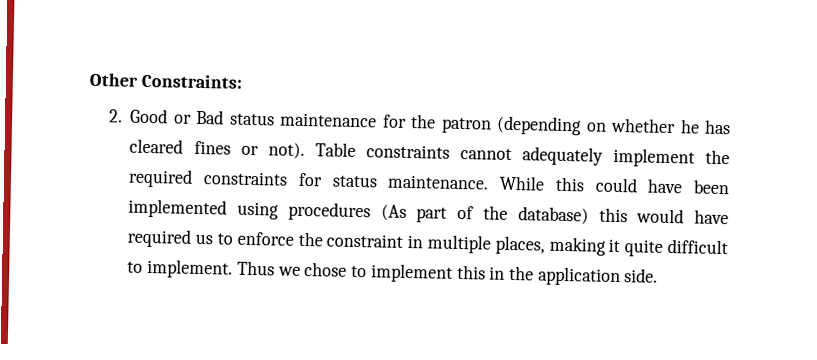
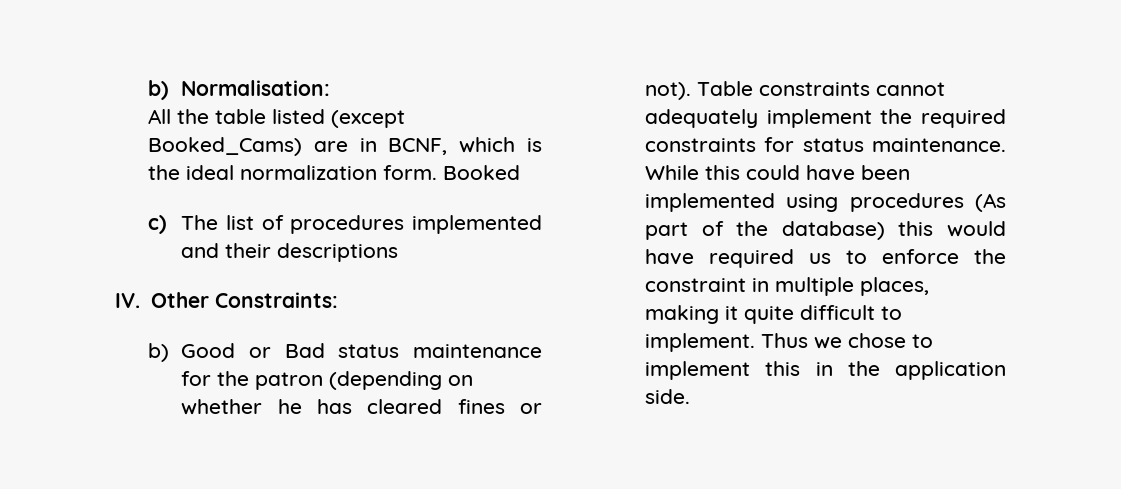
- Other Constraints:
+ b) Normalisation:
+ All the table listed (except Booked_Cams) are in BCNF, which is the ideal normalization form. Booked
+ c) The list of procedures implemented and their descriptions
+ IV. Other Constraints:
- 2. Good or Bad status maintenance for the patron (depending on whether he has cleared fines or not).
+ b) Good or Bad status maintenance for the patron (depending on whether he has cleared fines or not).

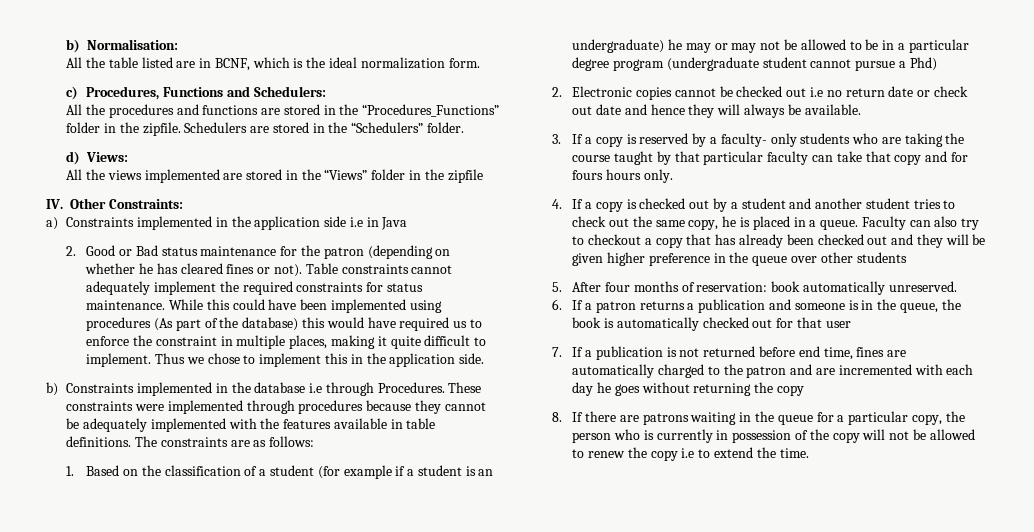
- All the table listed (except Booked_Cams) are in BCNF, which is the ideal normalization form. Booked
+ All the table listed are in BCNF, which is the ideal normalization form.
- c) The list of procedures implemented and their descriptions
+ c) Procedures, Functions and Schedulers:
+ All the procedures and functions are stored in the “Procedures_Functions” folder in the zipfile. Schedulers are stored in the “Schedulers” folder.
+ d) Views:
+ All the views implemented are stored in the “Views” folder in the zipfile
  IV. Other Constraints:
- b) Good or Bad status maintenance for the patron (depending on whether he has cleared fines or not).
+ a) Constraints implemented in the application side i.e in Java
+ 2. Good or Bad status maintenance for the patron (depending on whether he has cleared fines or not).
+ b) Constraints implemented in the database i.e through Procedures. These constraints were implemented through procedures because they cannot be adequately implemented with the features available in table definitions. The constraints are as follows:
+ 1. Based on the classification of a student (for example if a student is an undergraduate) he may or may not be allowed to be in a particular degree program (undergraduate student cannot pursue a Phd)
+ 2. Electronic copies cannot be checked out i.e no return date or check out date and hence they will always be available.
+ 3. If a copy is reserved by a faculty- only students who are taking the course taught by that particular faculty can take that copy and for fours hours only.
+ 4. If a copy is checked out by a student and another student tries to check out the same copy, he is placed in a queue. Faculty can also try to checkout a copy that has already been checked out and they will be given higher preference in the queue over other students
+ 5. After four months of reservation: book automatically unreserved.
+ 6. If a patron returns a publication and someone is in the queue, the book is automatically checked out for that user
+ 7. If a publication is not returned before end time, fines are automatically charged to the patron and are incremented with each day he goes without returning the copy
+ 8. If there are patrons waiting in the queue for a particular copy, the person who is currently in possession of the copy will not be allowed to renew the copy i.e to extend the time.

